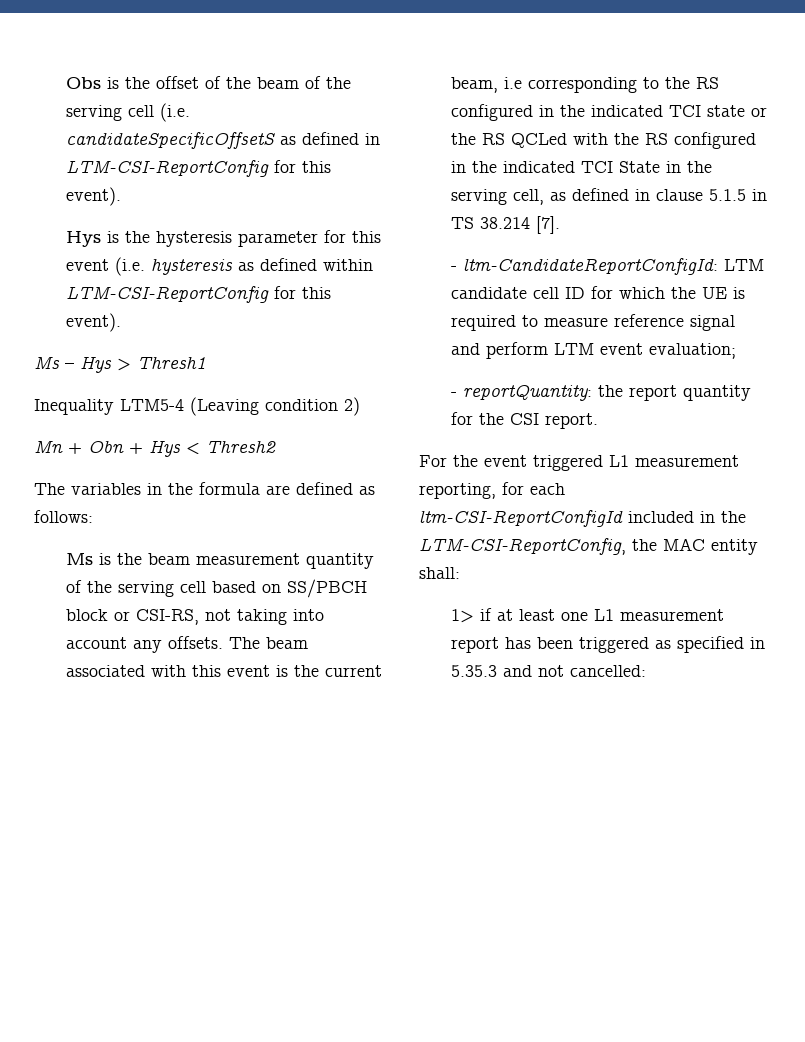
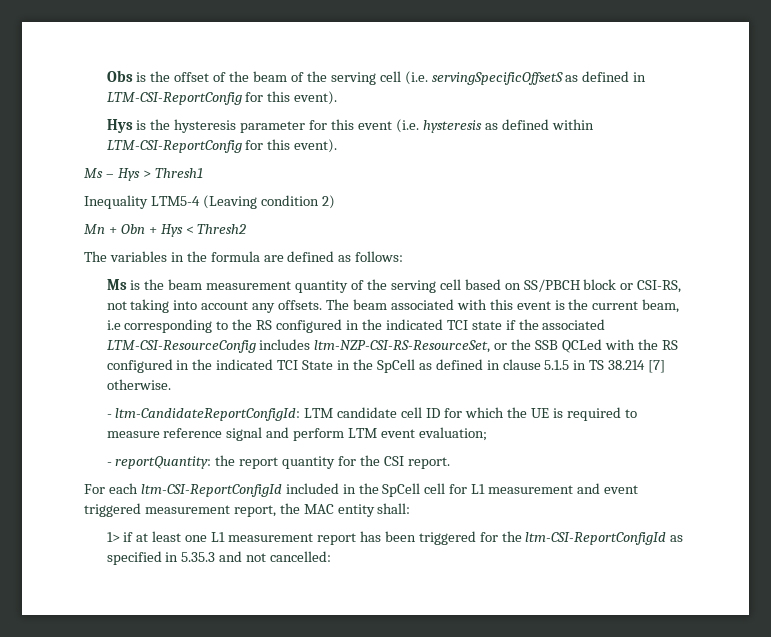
- Obs is the offset of the beam of the serving cell (i.e. candidateSpecificOffsetS as defined in LTM-CSI-ReportConfig for this event).
+ Obs is the offset of the beam of the serving cell (i.e. servingSpecificOffsetS as defined in LTM-CSI-ReportConfig for this event).
- The beam associated with this event is the current beam, i.e corresponding to the RS configured in the indicated TCI state or the RS QCLed with the RS configured in the indicated TCI State in the serving cell, as defined in clause 5.1.5 in TS 38.214 [7].
+ The beam associated with this event is the current beam, i.e corresponding to the RS configured in the indicated TCI state if the associated LTM-CSI-ResourceConfig includes ltm-NZP-CSI-RS-ResourceSet, or the SSB QCLed with the RS configured in the indicated TCI State in the SpCell as defined in clause 5.1.5 in TS 38.214 [7] otherwise.
- For the event triggered L1 measurement reporting, for each ltm-CSI-ReportConfigId included in the LTM-CSI-ReportConfig, the MAC entity shall:
+ For each ltm-CSI-ReportConfigId included in the SpCell cell for L1 measurement and event triggered measurement report, the MAC entity shall:
- 1> if at least one L1 measurement report has been triggered as specified in 5.35.3 and not cancelled:
+ 1> if at least one L1 measurement report has been triggered for the ltm-CSI-ReportConfigId as specified in 5.35.3 and not cancelled:

